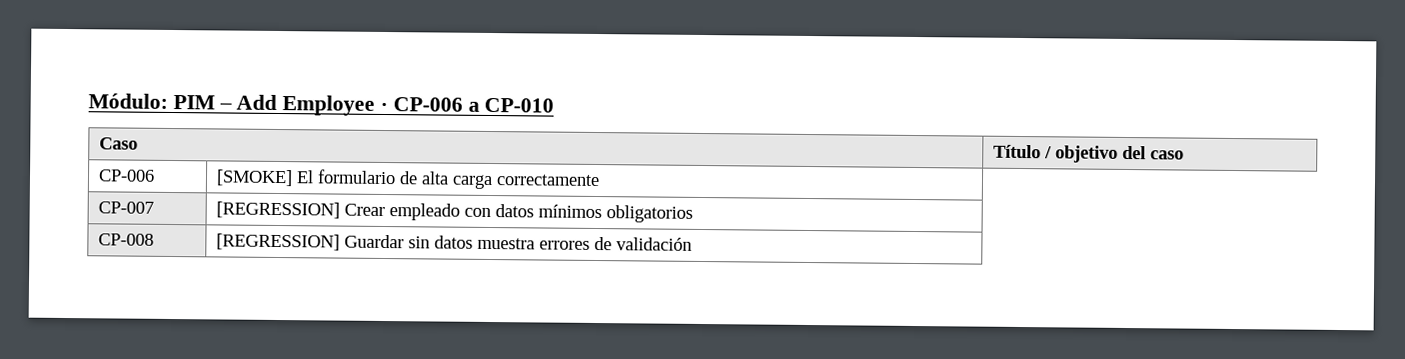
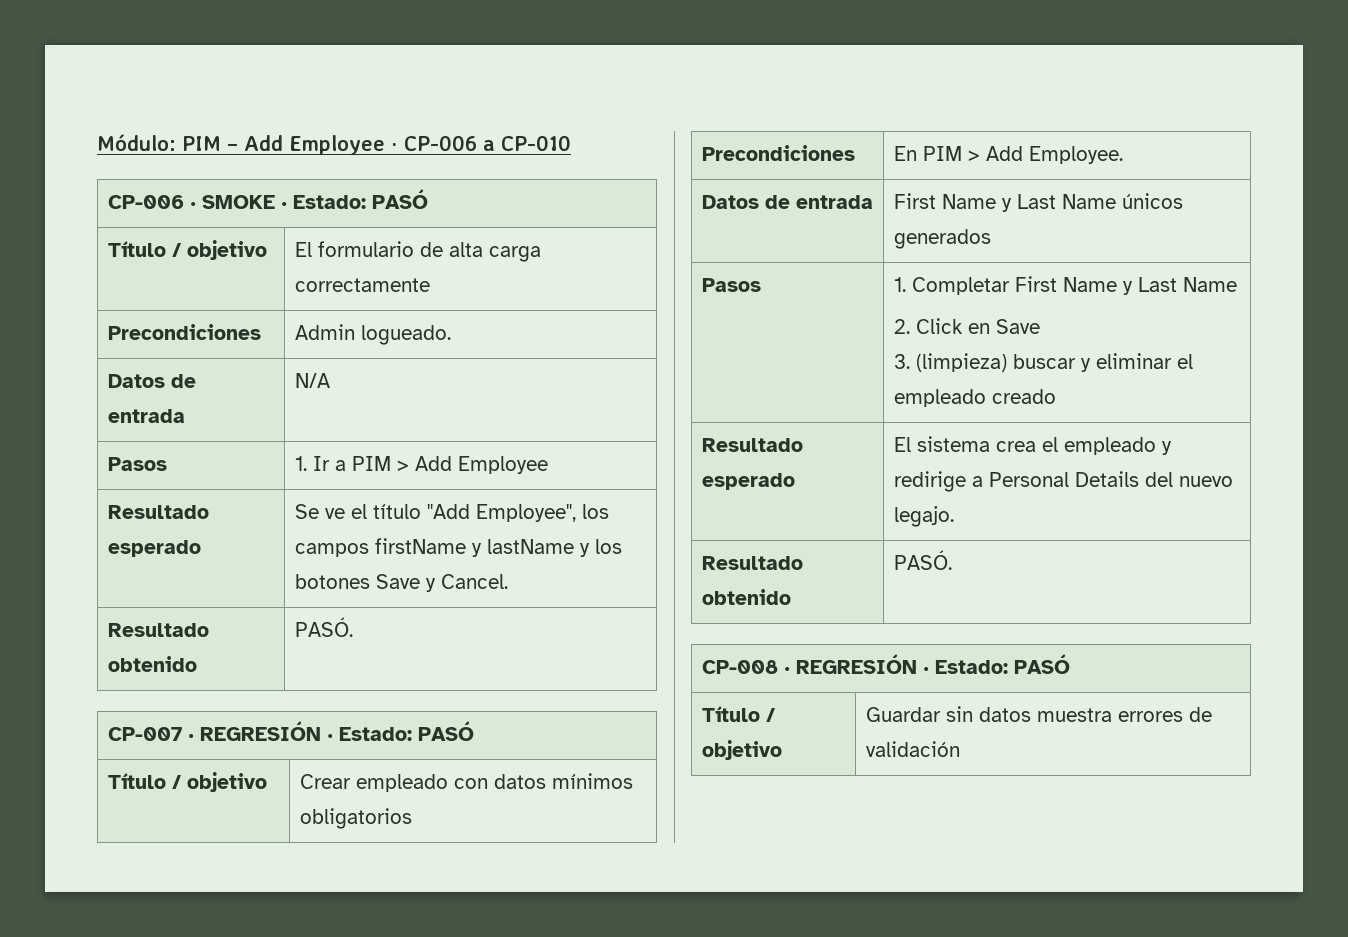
- Caso | Título / objetivo del caso
- CP-006 | [SMOKE] El formulario de alta carga correctamente
+ CP-006 · SMOKE · Estado: PASÓ
+ Título / objetivo | El formulario de alta carga correctamente
- CP-007 | [REGRESSION] Crear empleado con datos mínimos obligatorios
+ Precondiciones | Admin logueado.
+ Datos de entrada | N/A
+ Pasos | 1. Ir a PIM > Add Employee
+ Resultado esperado | Se ve el título "Add Employee", los campos firstName y lastName y los botones Save y Cancel.
+ Resultado obtenido | PASÓ.
+ CP-007 · REGRESIÓN · Estado: PASÓ
+ Título / objetivo | Crear empleado con datos mínimos obligatorios
- CP-008 | [REGRESSION] Guardar sin datos muestra errores de validación
+ Precondiciones | En PIM > Add Employee.
+ Datos de entrada | First Name y Last Name únicos generados
+ Pasos | 1. Completar First Name y Last Name
+ 2. Click en Save
+ 3. (limpieza) buscar y eliminar el empleado creado
+ Resultado esperado | El sistema crea el empleado y redirige a Personal Details del nuevo legajo.
+ Resultado obtenido | PASÓ.
+ CP-008 · REGRESIÓN · Estado: PASÓ
+ Título / objetivo | Guardar sin datos muestra errores de validación

